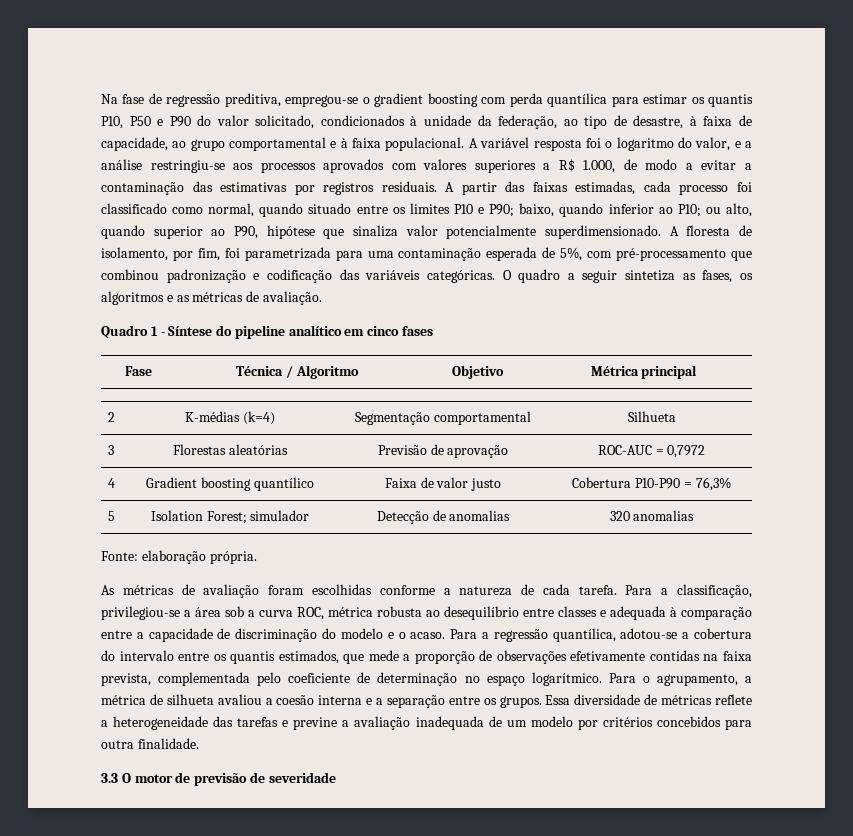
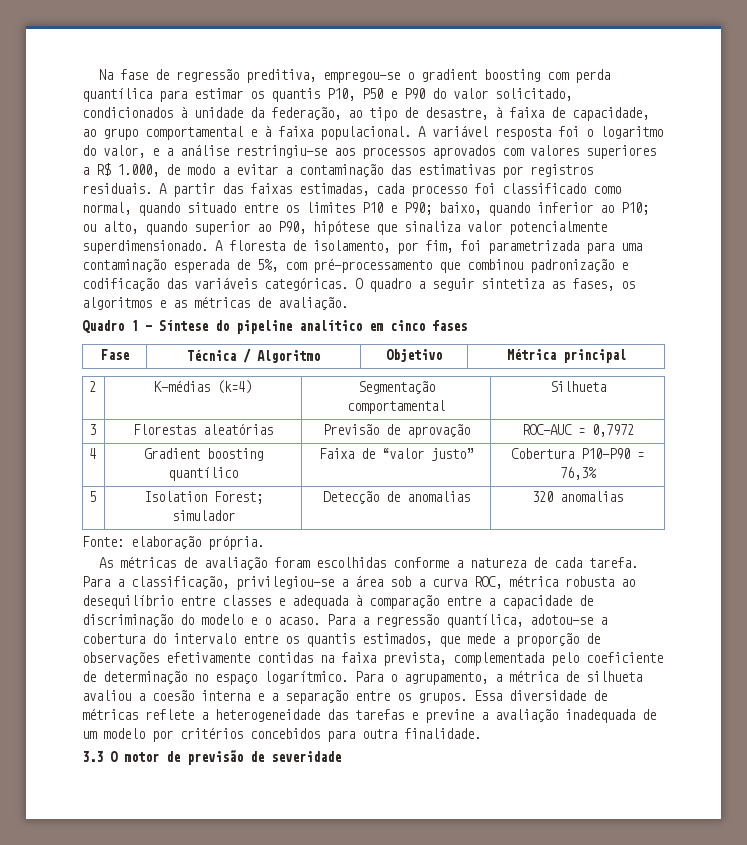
- 4 | Gradient boosting quantílico | Faixa de valor justo | Cobertura P10-P90 = 76,3%
+ 4 | Gradient boosting quantílico | Faixa de “valor justo” | Cobertura P10-P90 = 76,3%

